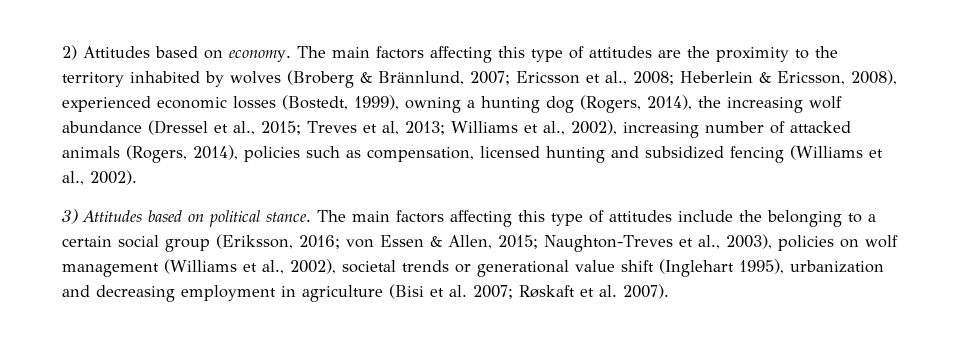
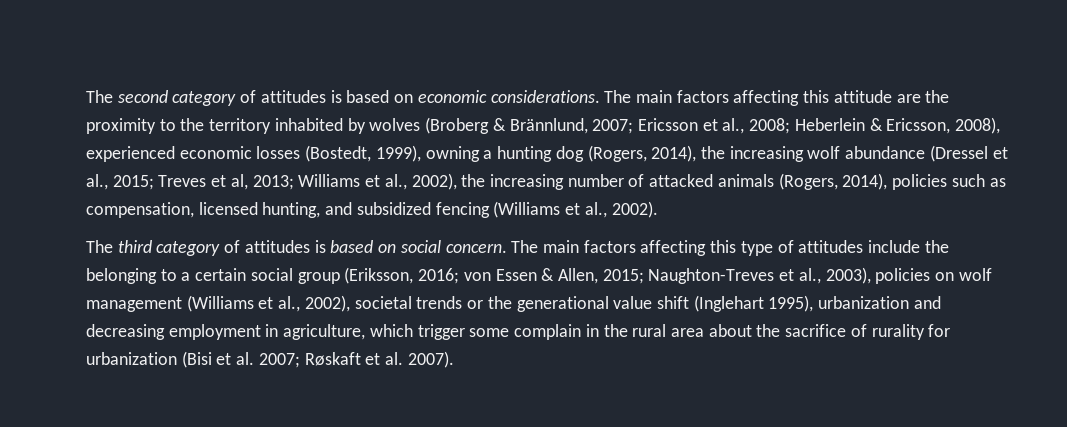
- 2) Attitudes based on economy. The main factors affecting this type of attitudes are the proximity to the territory inhabited by wolves (Broberg & Brännlund, 2007;
+ The second category of attitudes is based on economic considerations. The main factors affecting this attitude are the proximity to the territory inhabited by wolves (Broberg & Brännlund, 2007;
- Williams et al., 2002), increasing number of attacked animals (Rogers, 2014), policies such as compensation, licensed hunting and subsidized fencing (Williams et al., 2002).
+ Williams et al., 2002), the increasing number of attacked animals (Rogers, 2014), policies such as compensation, licensed hunting, and subsidized fencing (Williams et al., 2002).
- 3) Attitudes based on political stance.
+ The third category of attitudes is based on social concern.
- The main factors affecting this type of attitudes include the belonging to a certain social group (Eriksson, 2016; von Essen & Allen, 2015; Naughton-Treves et al., 2003), policies on wolf management (Williams et al., 2002), societal trends or generational value shift (Inglehart 1995), urbanization and decreasing employment in agriculture (Bisi et al. 2007; Røskaft et al. 2007).
+ The main factors affecting this type of attitudes include the belonging to a certain social group (Eriksson, 2016; von Essen & Allen, 2015; Naughton-Treves et al., 2003), policies on wolf management (Williams et al., 2002), societal trends or the generational value shift (Inglehart 1995), urbanization and decreasing employment in agriculture, which trigger some complain in the rural area about the sacrifice of rurality for urbanization (Bisi et al. 2007; Røskaft et al. 2007).

